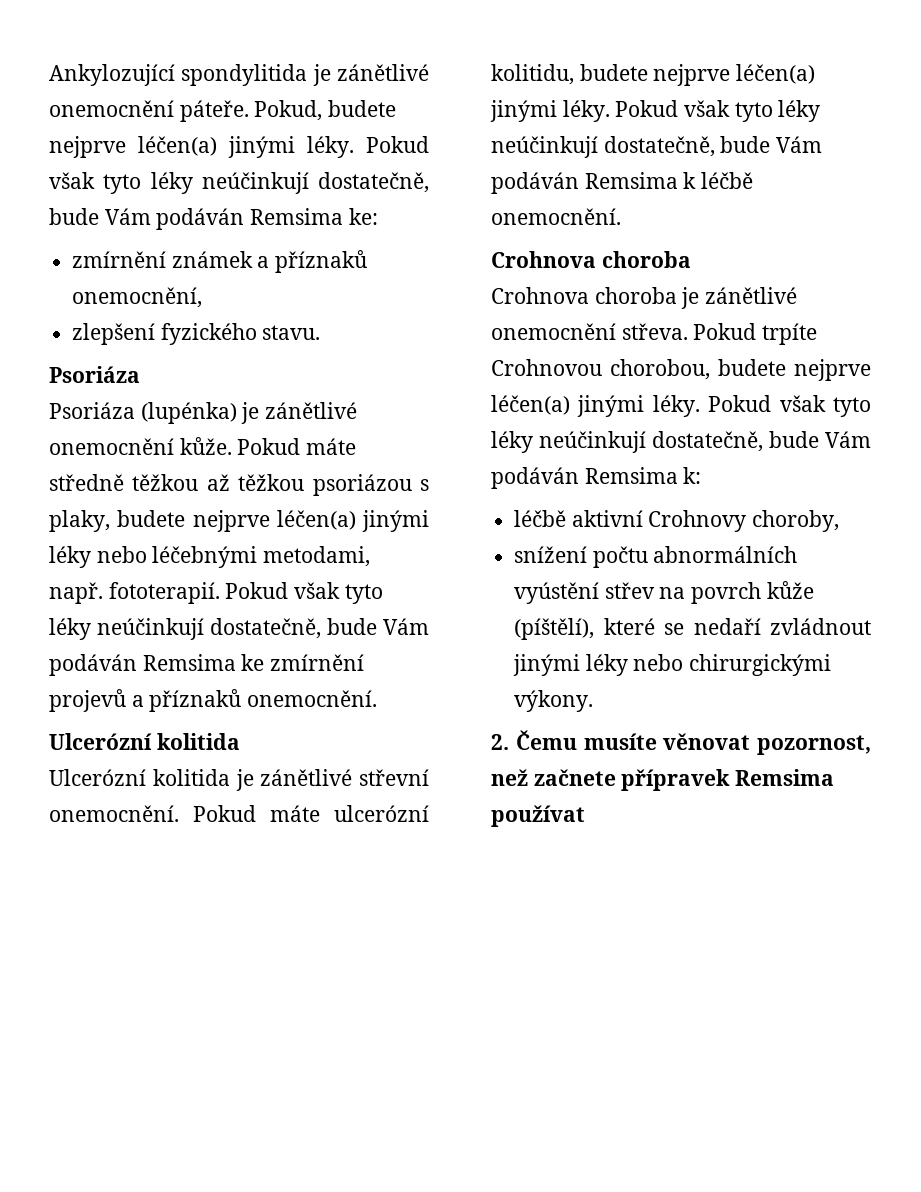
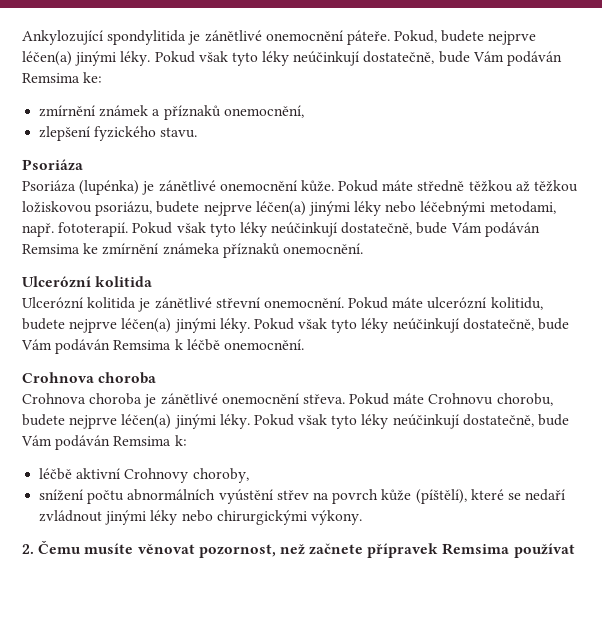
- Pokud máte středně těžkou až těžkou psoriázou s plaky, budete nejprve léčen(a) jinými léky nebo léčebnými metodami, např. fototerapií.
+ Pokud máte středně těžkou až těžkou ložiskovou psoriázu, budete nejprve léčen(a) jinými léky nebo léčebnými metodami, např. fototerapií.
- Pokud však tyto léky neúčinkují dostatečně, bude Vám podáván Remsima ke zmírnění projevů a příznaků onemocnění.
+ Pokud však tyto léky neúčinkují dostatečně, bude Vám podáván Remsima ke zmírnění známeka příznaků onemocnění.
- Pokud trpíte Crohnovou chorobou, budete nejprve léčen(a) jinými léky.
+ Pokud máte Crohnovu chorobu, budete nejprve léčen(a) jinými léky.

